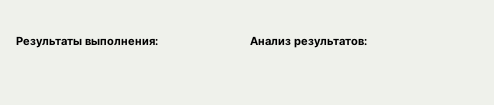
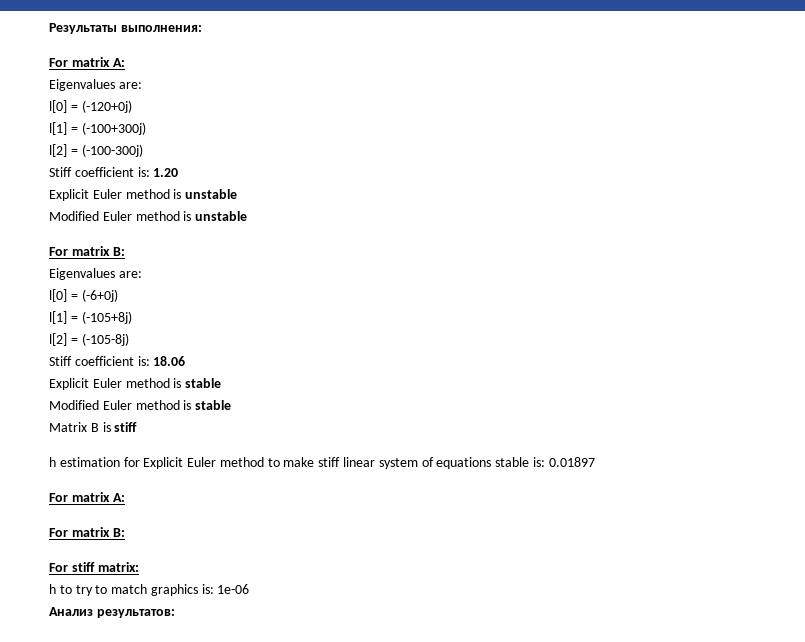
  Результаты выполнения:
+ For matrix A:
+ Eigenvalues are:
+ l[0] = (-120+0j)
+ l[1] = (-100+300j)
+ l[2] = (-100-300j)
+ Stiff coefficient is: 1.20
+ Explicit Euler method is unstable
+ Modified Euler method is unstable
+ For matrix B:
+ Eigenvalues are:
+ l[0] = (-6+0j)
+ l[1] = (-105+8j)
+ l[2] = (-105-8j)
+ Stiff coefficient is: 18.06
+ Explicit Euler method is stable
+ Modified Euler method is stable
+ Matrix B is stiff
+ h estimation for Explicit Euler method to make stiff linear system of equations stable is: 0.01897
+ For matrix A:
+ For matrix B:
+ For stiff matrix:
+ h to try to match graphics is: 1e-06

